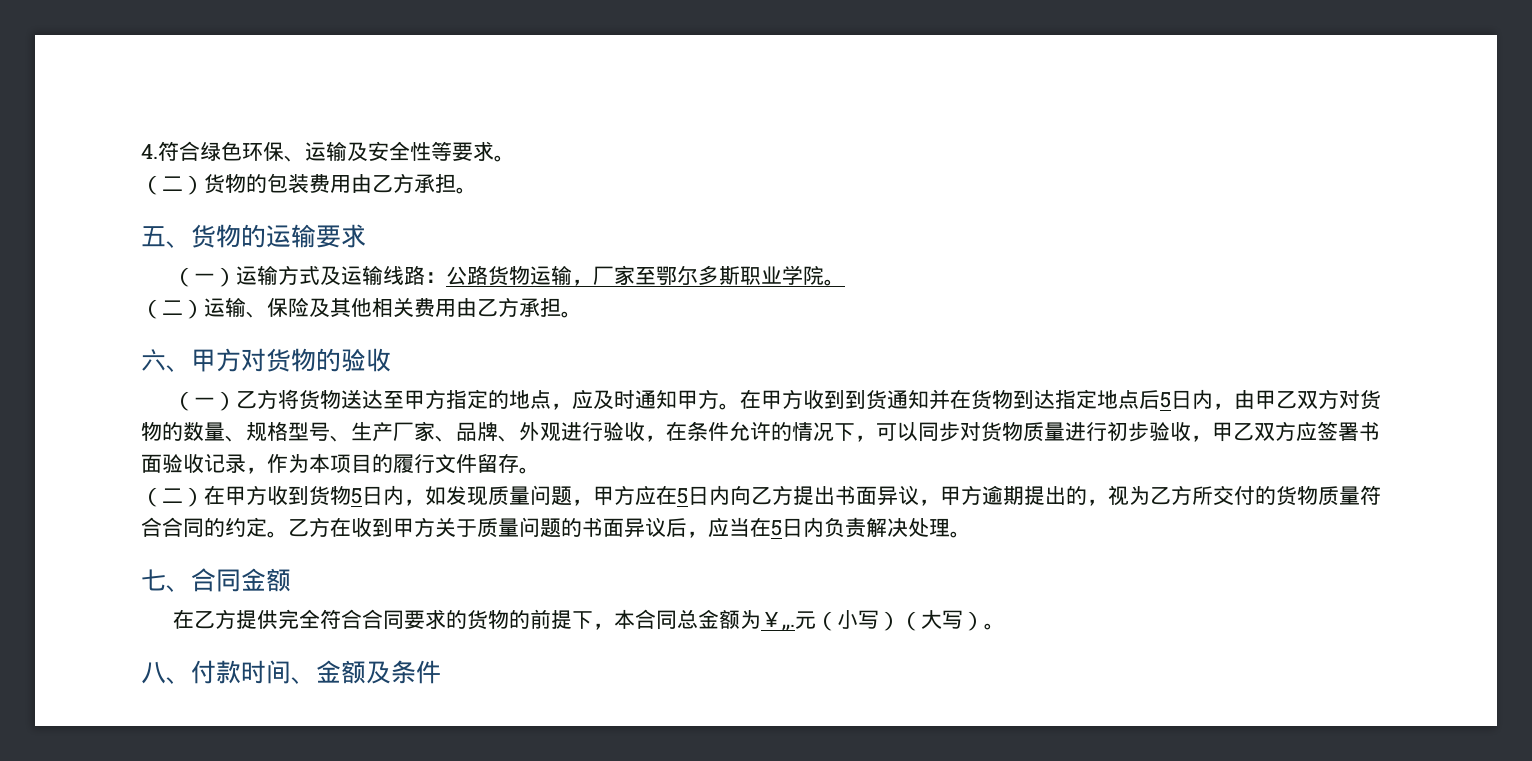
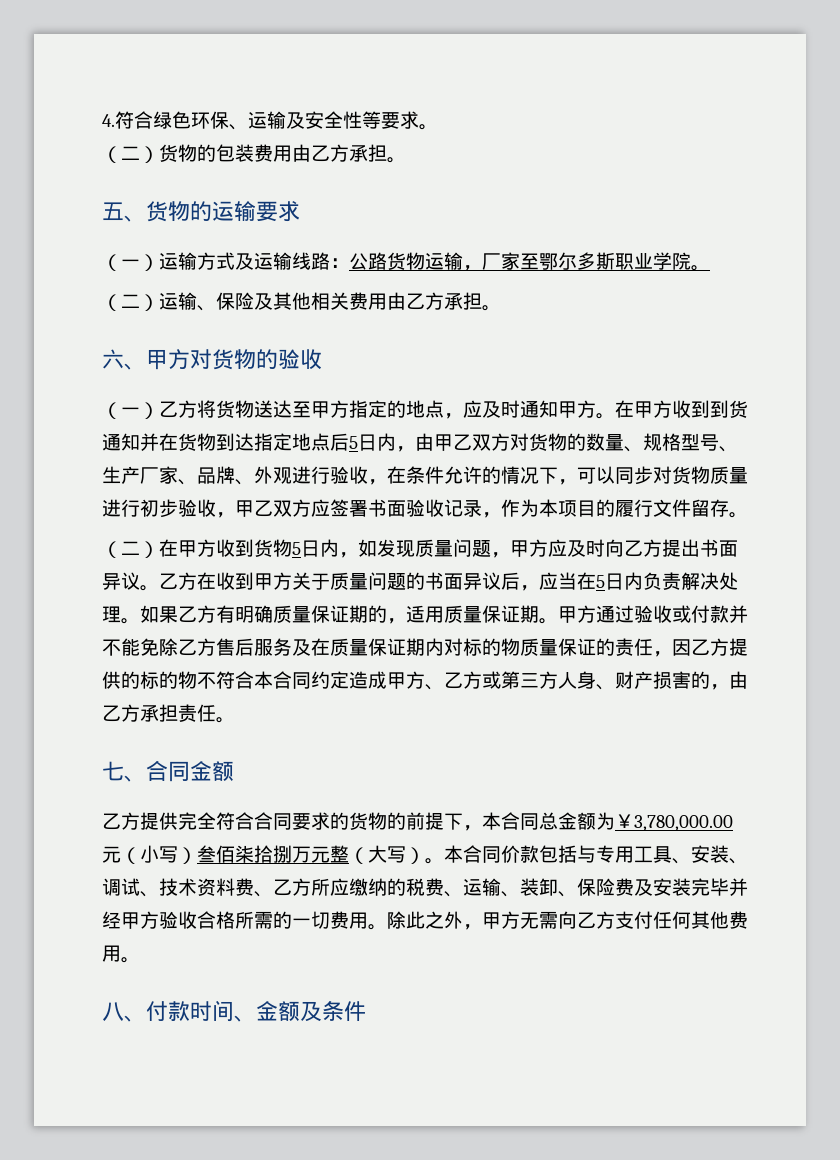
- （二）在甲方收到货物5日内，如发现质量问题，甲方应在5日内向乙方提出书面异议，甲方逾期提出的，视为乙方所交付的货物质量符合合同的约定。
+ （二）在甲方收到货物5日内，如发现质量问题，甲方应及时向乙方提出书面异议。
+ 如果乙方有明确质量保证期的，适用质量保证期。甲方通过验收或付款并不能免除乙方售后服务及在质量保证期内对标的物质量保证的责任，因乙方提供的标的物不符合本合同约定造成甲方、乙方或第三方人身、财产损害的，由乙方承担责任。
- 在乙方提供完全符合合同要求的货物的前提下，本合同总金额为￥,,.元（小写）（大写）。
+ 乙方提供完全符合合同要求的货物的前提下，本合同总金额为￥3,780,000.00元（小写）叁佰柒拾捌万元整（大写）。本合同价款包括与专用工具、安装、调试、技术资料费、乙方所应缴纳的税费、运输、装卸、保险费及安装完毕并经甲方验收合格所需的一切费用。除此之外，甲方无需向乙方支付任何其他费用。

